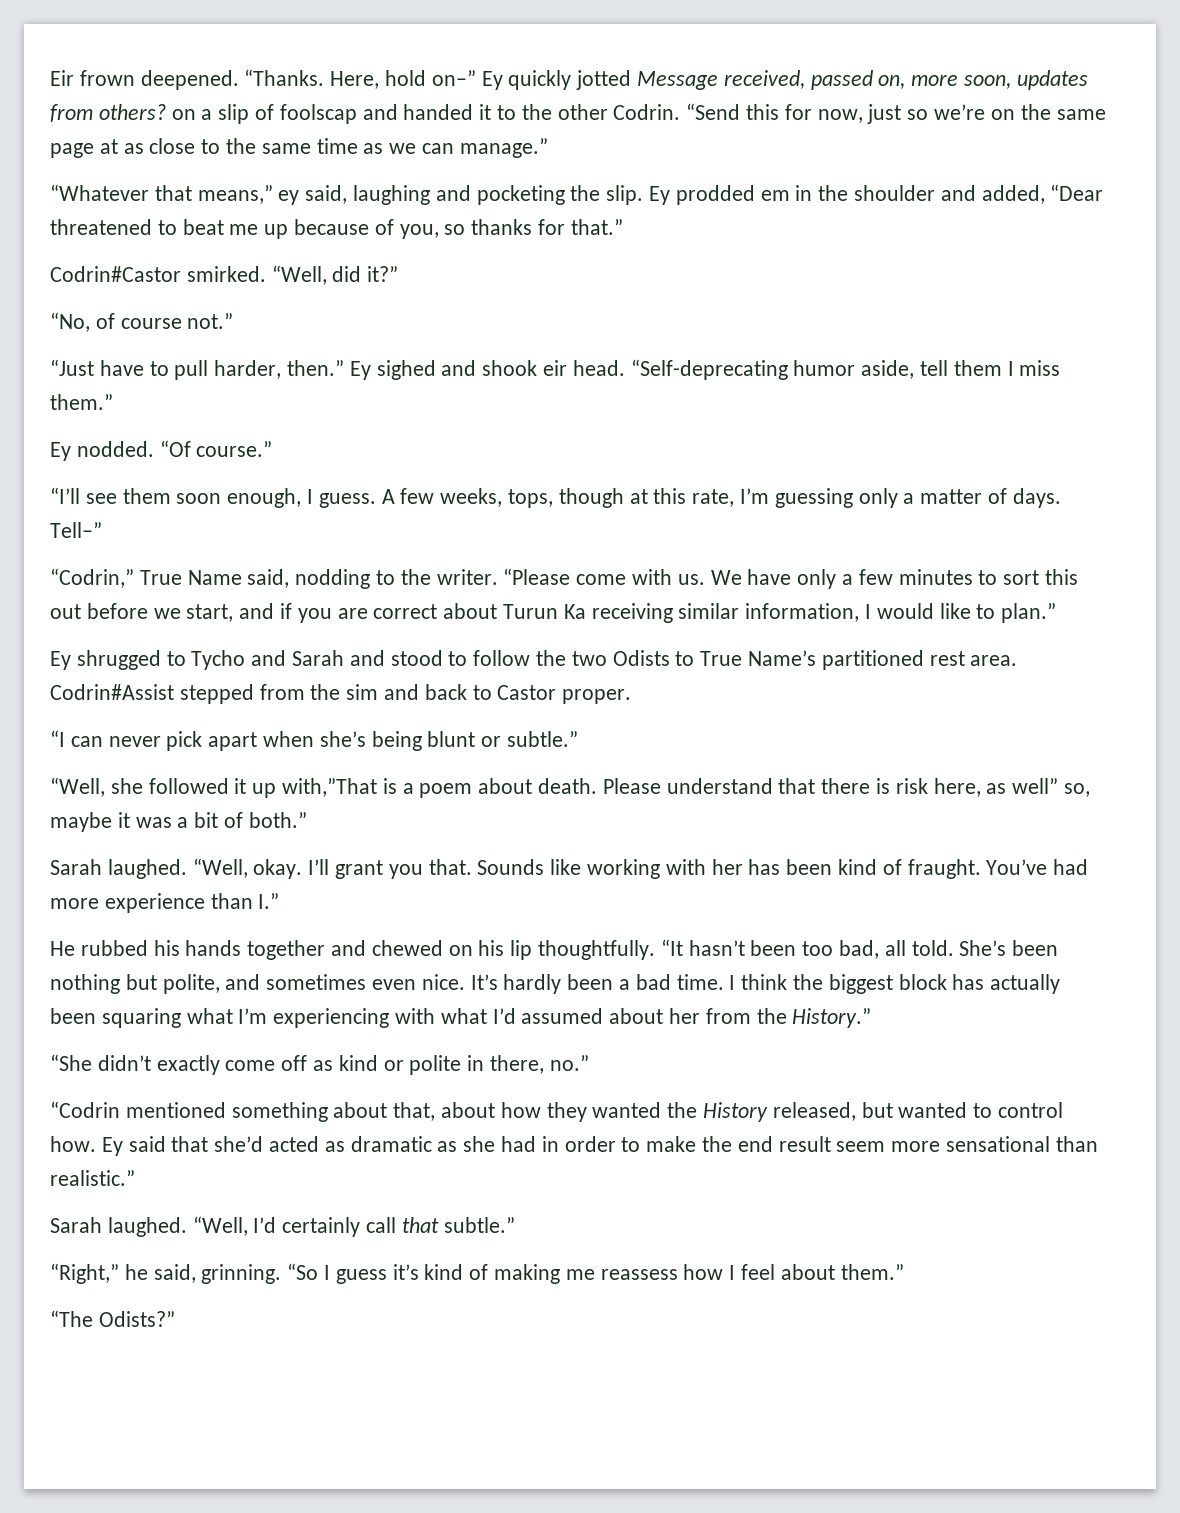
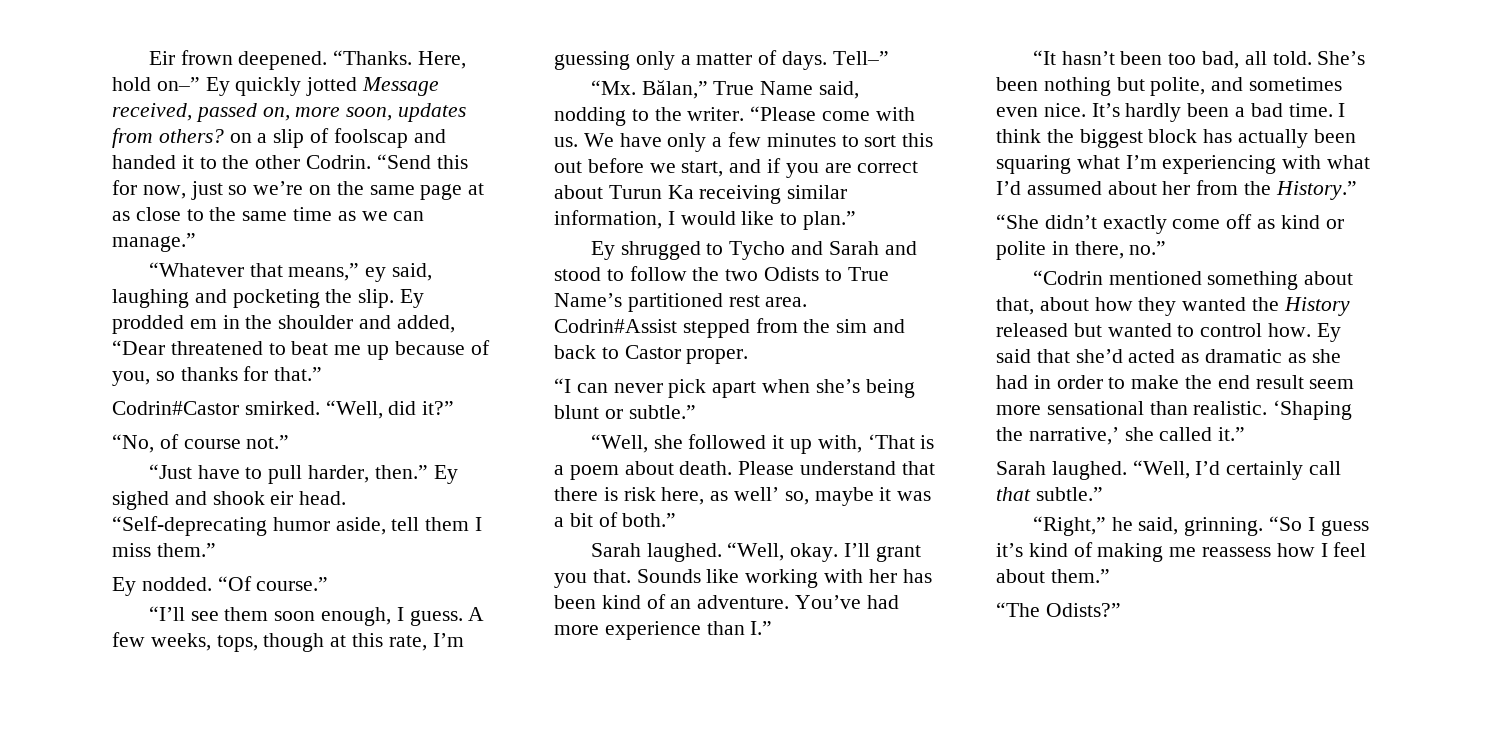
- “Codrin,” True Name said, nodding to the writer.
+ “Mx. Bălan,” True Name said, nodding to the writer.
- “Well, she followed it up with,”That is a poem about death.
+ “Well, she followed it up with, ‘That is a poem about death.
- Please understand that there is risk here, as well” so, maybe it was a bit of both.”
+ Please understand that there is risk here, as well’ so, maybe it was a bit of both.”
- Sounds like working with her has been kind of fraught.
+ Sounds like working with her has been kind of an adventure.
- He rubbed his hands together and chewed on his lip thoughtfully.
- “Codrin mentioned something about that, about how they wanted the History released, but wanted to control how.
+ “Codrin mentioned something about that, about how they wanted the History released but wanted to control how.
- Ey said that she’d acted as dramatic as she had in order to make the end result seem more sensational than realistic.”
+ Ey said that she’d acted as dramatic as she had in order to make the end result seem more sensational than realistic. ‘Shaping the narrative,’ she called it.”

